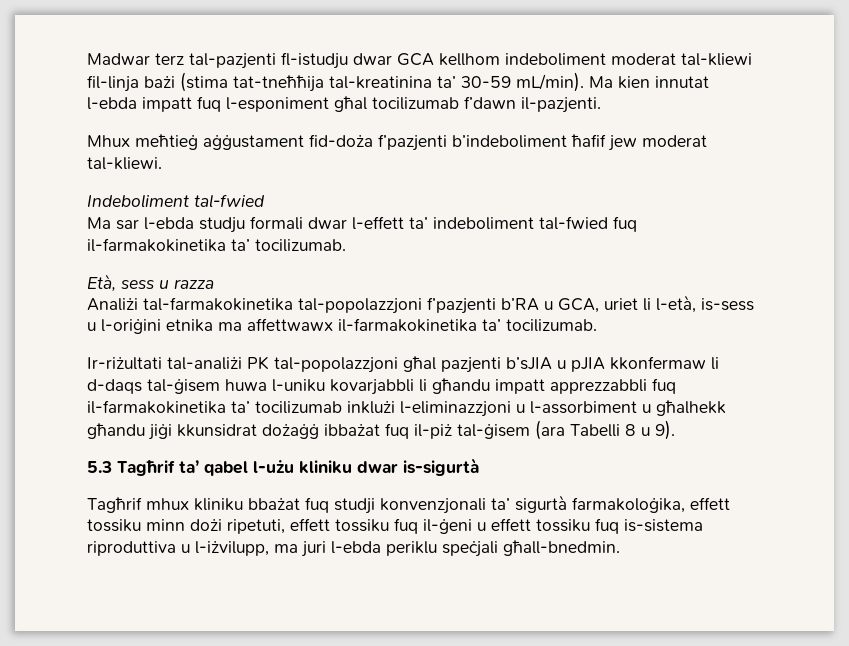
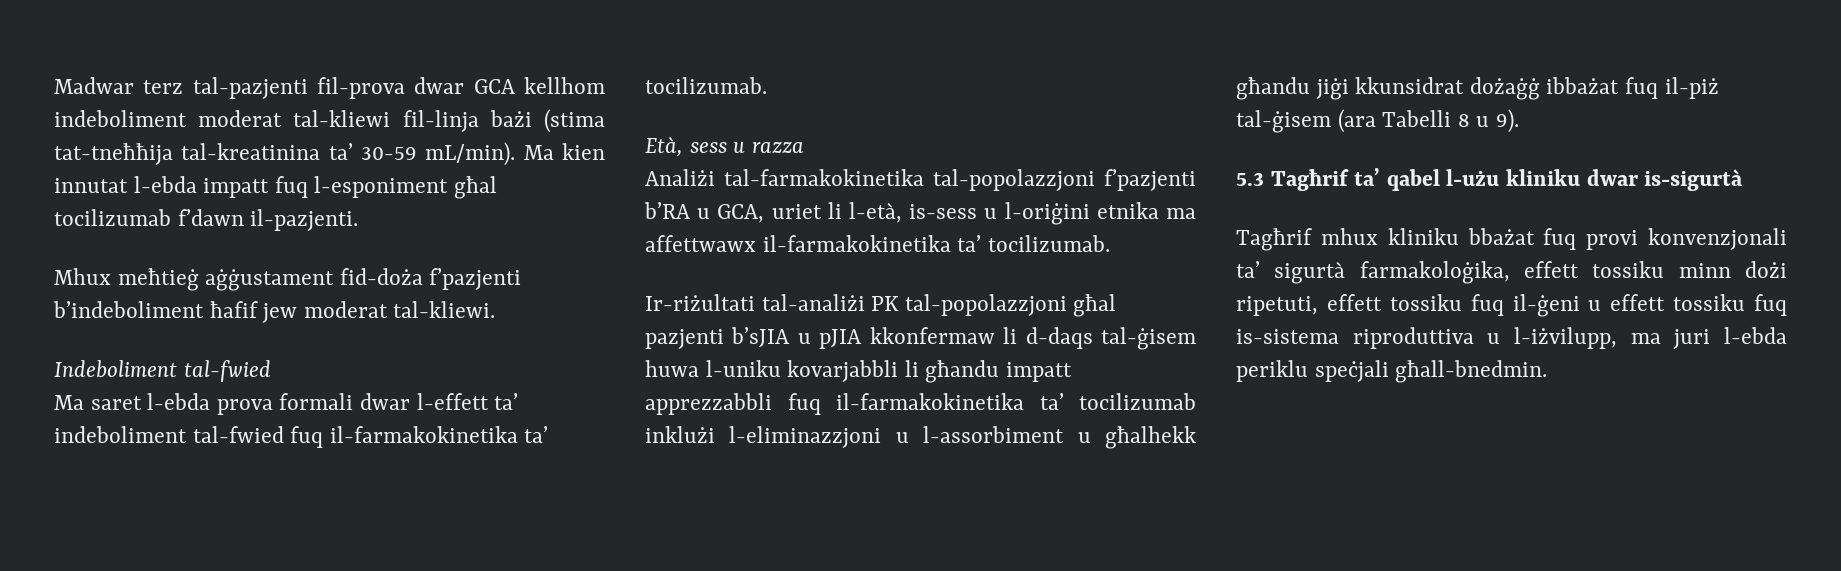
- Madwar terz tal-pazjenti fl-istudju dwar GCA kellhom indeboliment moderat tal-kliewi fil-linja bażi (stima tat-tneħħija tal-kreatinina ta’ 30-59 mL/min).
+ Madwar terz tal-pazjenti fil-prova dwar GCA kellhom indeboliment moderat tal-kliewi fil-linja bażi (stima tat-tneħħija tal-kreatinina ta’ 30-59 mL/min).
- Ma sar l-ebda studju formali dwar l-effett ta’ indeboliment tal-fwied fuq il-farmakokinetika ta’ tocilizumab.
+ Ma saret l-ebda prova formali dwar l-effett ta’ indeboliment tal-fwied fuq il-farmakokinetika ta’ tocilizumab.
- Tagħrif mhux kliniku bbażat fuq studji konvenzjonali ta’ sigurtà farmakoloġika, effett tossiku minn dożi ripetuti, effett tossiku fuq il-ġeni u effett tossiku fuq is-sistema riproduttiva u l-iżvilupp, ma juri l-ebda periklu speċjali għall-bnedmin.
+ Tagħrif mhux kliniku bbażat fuq provi konvenzjonali ta’ sigurtà farmakoloġika, effett tossiku minn dożi ripetuti, effett tossiku fuq il-ġeni u effett tossiku fuq is-sistema riproduttiva u l-iżvilupp, ma juri l-ebda periklu speċjali għall-bnedmin.

